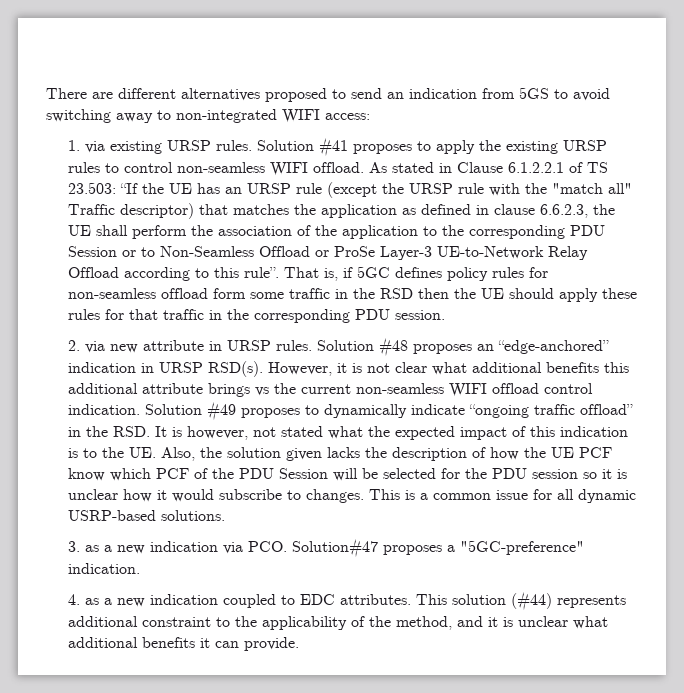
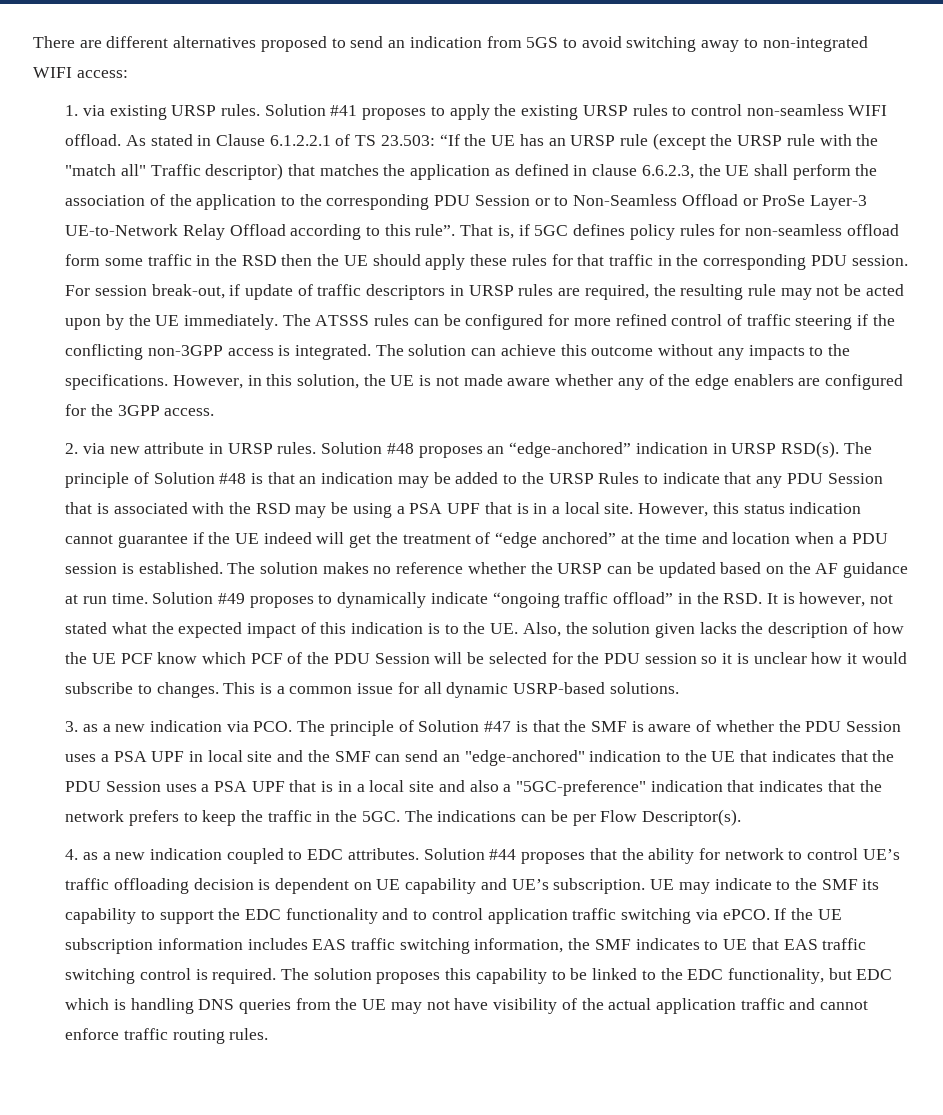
+ For session break-out, if update of traffic descriptors in URSP rules are required, the resulting rule may not be acted upon by the UE immediately. The ATSSS rules can be configured for more refined control of traffic steering if the conflicting non-3GPP access is integrated. The solution can achieve this outcome without any impacts to the specifications. However, in this solution, the UE is not made aware whether any of the edge enablers are configured for the 3GPP access.
- However, it is not clear what additional benefits this additional attribute brings vs the current non-seamless WIFI offload control indication.
+ The principle of Solution #48 is that an indication may be added to the URSP Rules to indicate that any PDU Session that is associated with the RSD may be using a PSA UPF that is in a local site. However, this status indication cannot guarantee if the UE indeed will get the treatment of “edge anchored” at the time and location when a PDU session is established. The solution makes no reference whether the URSP can be updated based on the AF guidance at run time.
- 3. as a new indication via PCO. Solution#47 proposes a "5GC-preference" indication.
+ 3. as a new indication via PCO. The principle of Solution #47 is that the SMF is aware of whether the PDU Session uses a PSA UPF in local site and the SMF can send an "edge-anchored" indication to the UE that indicates that the PDU Session uses a PSA UPF that is in a local site and also a "5GC-preference" indication that indicates that the network prefers to keep the traffic in the 5GC. The indications can be per Flow Descriptor(s).
- This solution (#44) represents additional constraint to the applicability of the method, and it is unclear what additional benefits it can provide.
+ Solution #44 proposes that the ability for network to control UE’s traffic offloading decision is dependent on UE capability and UE’s subscription. UE may indicate to the SMF its capability to support the EDC functionality and to control application traffic switching via ePCO. If the UE subscription information includes EAS traffic switching information, the SMF indicates to UE that EAS traffic switching control is required. The solution proposes this capability to be linked to the EDC functionality, but EDC which is handling DNS queries from the UE may not have visibility of the actual application traffic and cannot enforce traffic routing rules.

